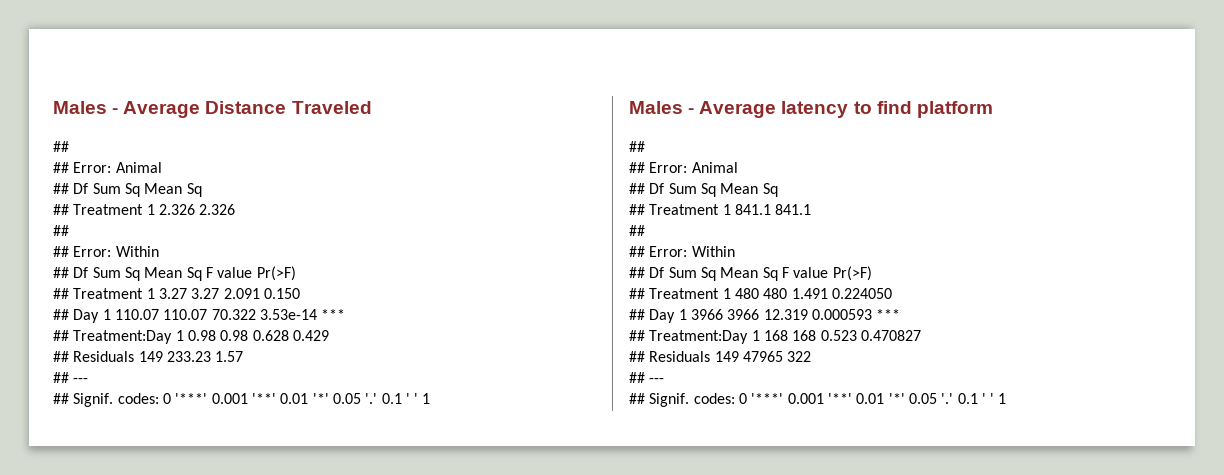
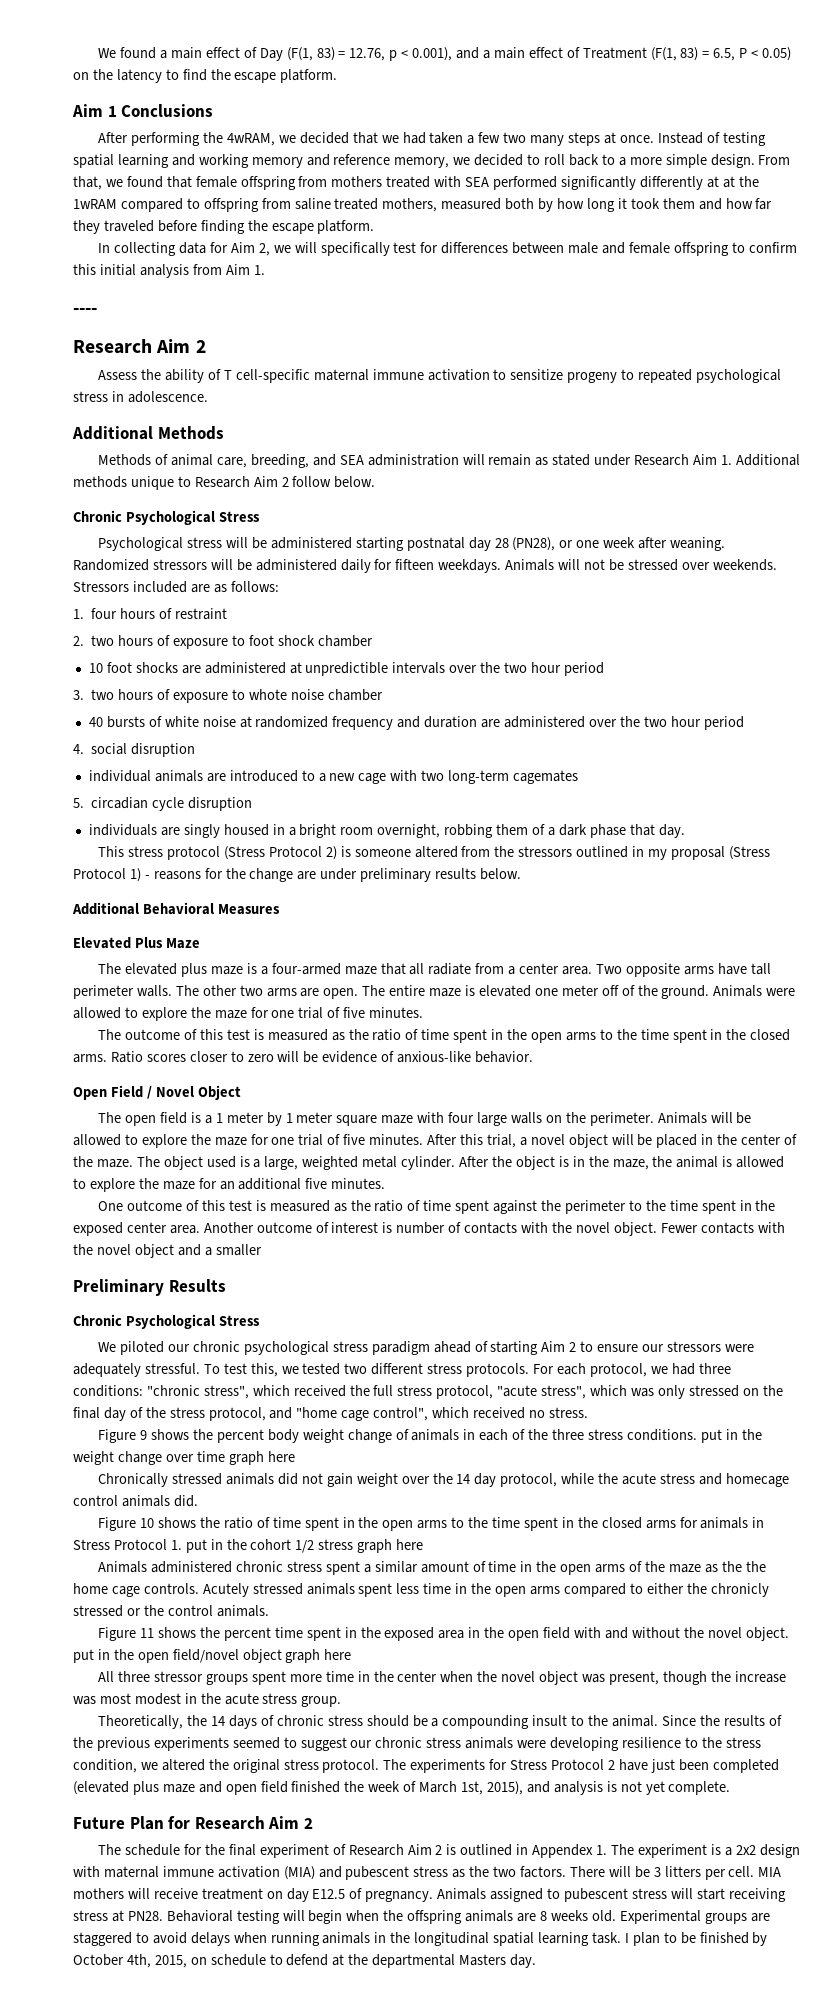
- Males - Average Distance Traveled
- ##
- ## Error: Animal
- ## Df Sum Sq Mean Sq
- ## Treatment 1 2.326 2.326
- ##
- ## Error: Within
- ## Df Sum Sq Mean Sq F value Pr(>F)
- ## Treatment 1 3.27 3.27 2.091 0.150
- ## Day 1 110.07 110.07 70.322 3.53e-14 ***
- ## Treatment:Day 1 0.98 0.98 0.628 0.429
- ## Residuals 149 233.23 1.57
- ## ---
- ## Signif. codes: 0 '***' 0.001 '**' 0.01 '*' 0.05 '.' 0.1 ' ' 1
- Males - Average latency to find platform
- ##
- ## Error: Animal
- ## Df Sum Sq Mean Sq
- ## Treatment 1 841.1 841.1
- ##
- ## Error: Within
- ## Df Sum Sq Mean Sq F value Pr(>F)
- ## Treatment 1 480 480 1.491 0.224050
- ## Day 1 3966 3966 12.319 0.000593 ***
- ## Treatment:Day 1 168 168 0.523 0.470827
- ## Residuals 149 47965 322
- ## ---
- ## Signif. codes: 0 '***' 0.001 '**' 0.01 '*' 0.05 '.' 0.1 ' ' 1
+ We found a main effect of Day (F(1, 83) = 12.76, p < 0.001), and a main effect of Treatment (F(1, 83) = 6.5, P < 0.05) on the latency to find the escape platform.
+ Aim 1 Conclusions
+ After performing the 4wRAM, we decided that we had taken a few two many steps at once. Instead of testing spatial learning and working memory and reference memory, we decided to roll back to a more simple design. From that, we found that female offspring from mothers treated with SEA performed significantly differently at at the 1wRAM compared to offspring from saline treated mothers, measured both by how long it took them and how far they traveled before finding the escape platform.
+ In collecting data for Aim 2, we will specifically test for differences between male and female offspring to confirm this initial analysis from Aim 1.
+ ----
+ Research Aim 2
+ Assess the ability of T cell-specific maternal immune activation to sensitize progeny to repeated psychological stress in adolescence.
+ Additional Methods
+ Methods of animal care, breeding, and SEA administration will remain as stated under Research Aim 1. Additional methods unique to Research Aim 2 follow below.
+ Chronic Psychological Stress
+ Psychological stress will be administered starting postnatal day 28 (PN28), or one week after weaning. Randomized stressors will be administered daily for fifteen weekdays. Animals will not be stressed over weekends. Stressors included are as follows:
+ 1. four hours of restraint
+ 2. two hours of exposure to foot shock chamber
+ 10 foot shocks are administered at unpredictible intervals over the two hour period
+ 3. two hours of exposure to whote noise chamber
+ 40 bursts of white noise at randomized frequency and duration are administered over the two hour period
+ 4. social disruption
+ individual animals are introduced to a new cage with two long-term cagemates
+ 5. circadian cycle disruption
+ individuals are singly housed in a bright room overnight, robbing them of a dark phase that day.
+ This stress protocol (Stress Protocol 2) is someone altered from the stressors outlined in my proposal (Stress Protocol 1) - reasons for the change are under preliminary results below.
+ Additional Behavioral Measures
+ Elevated Plus Maze
+ The elevated plus maze is a four-armed maze that all radiate from a center area. Two opposite arms have tall perimeter walls. The other two arms are open. The entire maze is elevated one meter off of the ground. Animals were allowed to explore the maze for one trial of five minutes.
+ The outcome of this test is measured as the ratio of time spent in the open arms to the time spent in the closed arms. Ratio scores closer to zero will be evidence of anxious-like behavior.
+ Open Field / Novel Object
+ The open field is a 1 meter by 1 meter square maze with four large walls on the perimeter. Animals will be allowed to explore the maze for one trial of five minutes. After this trial, a novel object will be placed in the center of the maze. The object used is a large, weighted metal cylinder. After the object is in the maze, the animal is allowed to explore the maze for an additional five minutes.
+ One outcome of this test is measured as the ratio of time spent against the perimeter to the time spent in the exposed center area. Another outcome of interest is number of contacts with the novel object. Fewer contacts with the novel object and a smaller
+ Preliminary Results
+ Chronic Psychological Stress
+ We piloted our chronic psychological stress paradigm ahead of starting Aim 2 to ensure our stressors were adequately stressful. To test this, we tested two different stress protocols. For each protocol, we had three conditions: "chronic stress", which received the full stress protocol, "acute stress", which was only stressed on the final day of the stress protocol, and "home cage control", which received no stress.
+ Figure 9 shows the percent body weight change of animals in each of the three stress conditions. put in the weight change over time graph here
+ Chronically stressed animals did not gain weight over the 14 day protocol, while the acute stress and homecage control animals did.
+ Figure 10 shows the ratio of time spent in the open arms to the time spent in the closed arms for animals in Stress Protocol 1. put in the cohort 1/2 stress graph here
+ Animals administered chronic stress spent a similar amount of time in the open arms of the maze as the the home cage controls. Acutely stressed animals spent less time in the open arms compared to either the chronicly stressed or the control animals.
+ Figure 11 shows the percent time spent in the exposed area in the open field with and without the novel object. put in the open field/novel object graph here
+ All three stressor groups spent more time in the center when the novel object was present, though the increase was most modest in the acute stress group.
+ Theoretically, the 14 days of chronic stress should be a compounding insult to the animal. Since the results of the previous experiments seemed to suggest our chronic stress animals were developing resilience to the stress condition, we altered the original stress protocol. The experiments for Stress Protocol 2 have just been completed (elevated plus maze and open field finished the week of March 1st, 2015), and analysis is not yet complete.
+ Future Plan for Research Aim 2
+ The schedule for the final experiment of Research Aim 2 is outlined in Appendex 1. The experiment is a 2x2 design with maternal immune activation (MIA) and pubescent stress as the two factors. There will be 3 litters per cell. MIA mothers will receive treatment on day E12.5 of pregnancy. Animals assigned to pubescent stress will start receiving stress at PN28. Behavioral testing will begin when the offspring animals are 8 weeks old. Experimental groups are staggered to avoid delays when running animals in the longitudinal spatial learning task. I plan to be finished by October 4th, 2015, on schedule to defend at the departmental Masters day.

